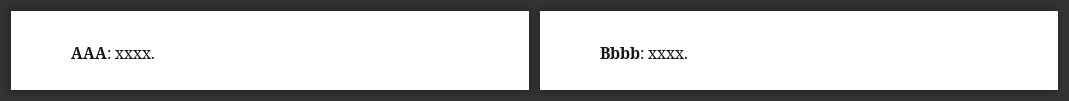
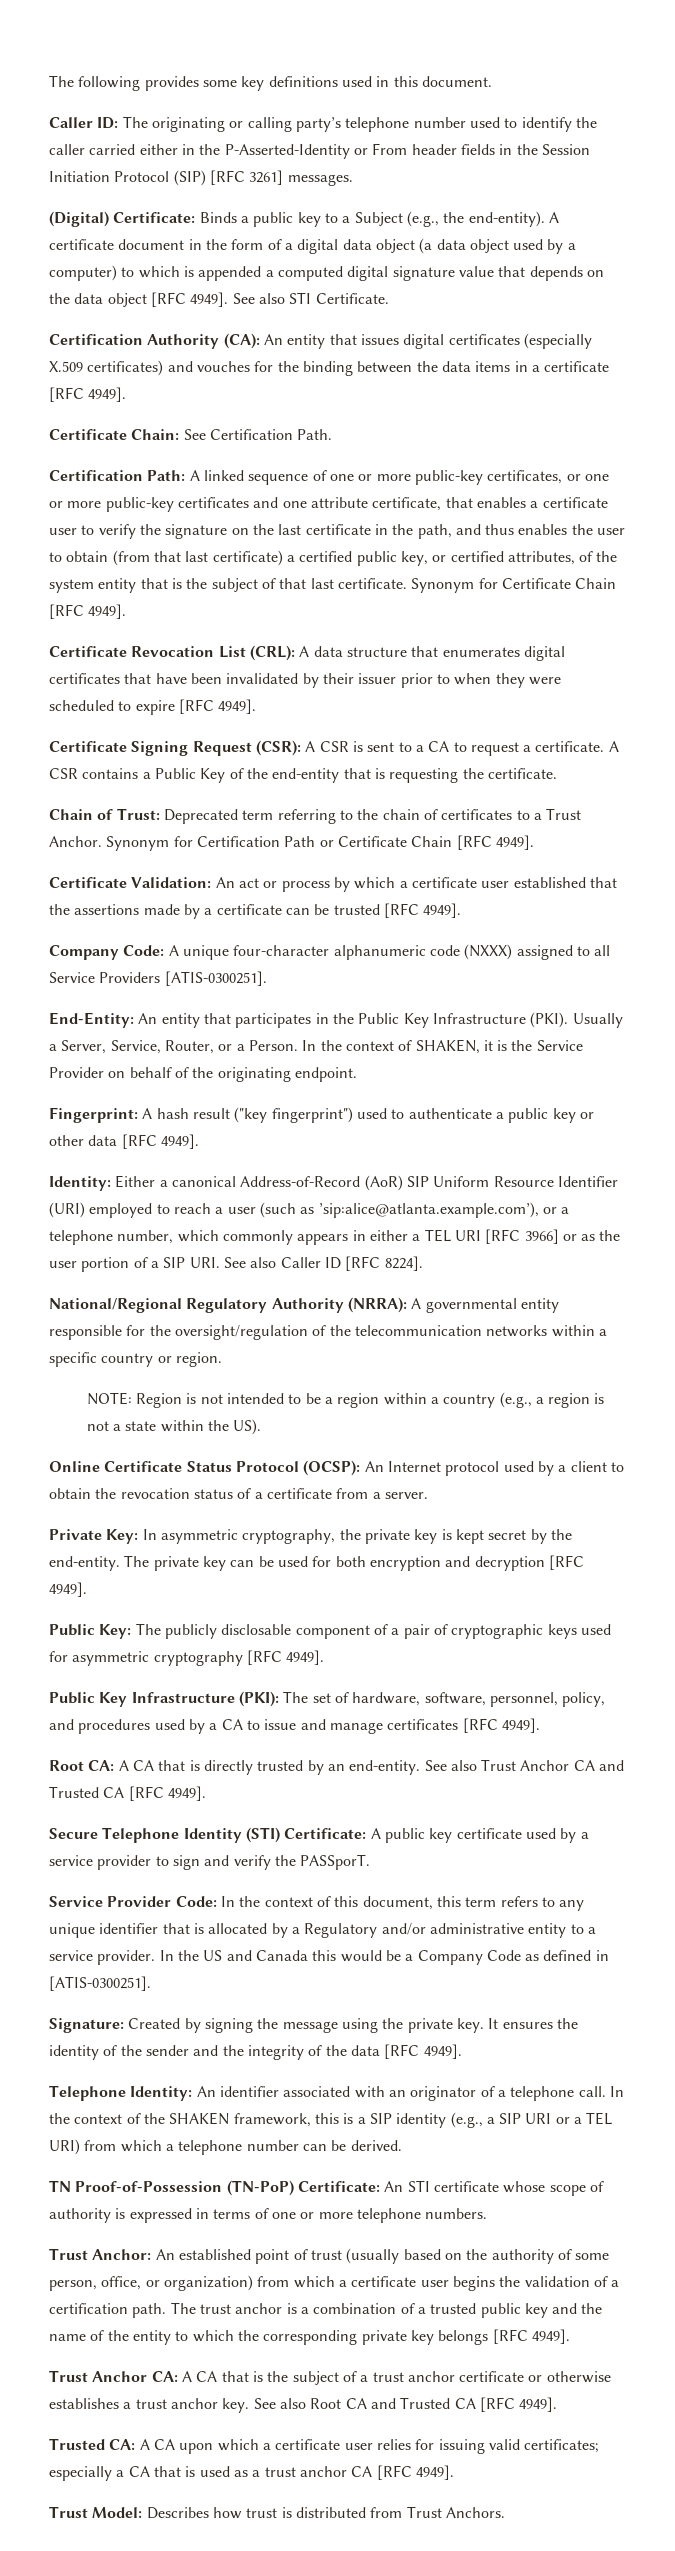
- AAA: xxxx.
- Bbbb: xxxx.
+ The following provides some key definitions used in this document.
+ Caller ID: The originating or calling party’s telephone number used to identify the caller carried either in the P-Asserted-Identity or From header fields in the Session Initiation Protocol (SIP) [RFC 3261] messages.
+ (Digital) Certificate: Binds a public key to a Subject (e.g., the end-entity). A certificate document in the form of a digital data object (a data object used by a computer) to which is appended a computed digital signature value that depends on the data object [RFC 4949]. See also STI Certificate.
+ Certification Authority (CA): An entity that issues digital certificates (especially X.509 certificates) and vouches for the binding between the data items in a certificate [RFC 4949].
+ Certificate Chain: See Certification Path.
+ Certification Path: A linked sequence of one or more public-key certificates, or one or more public-key certificates and one attribute certificate, that enables a certificate user to verify the signature on the last certificate in the path, and thus enables the user to obtain (from that last certificate) a certified public key, or certified attributes, of the system entity that is the subject of that last certificate. Synonym for Certificate Chain [RFC 4949].
+ Certificate Revocation List (CRL): A data structure that enumerates digital certificates that have been invalidated by their issuer prior to when they were scheduled to expire [RFC 4949].
+ Certificate Signing Request (CSR): A CSR is sent to a CA to request a certificate. A CSR contains a Public Key of the end-entity that is requesting the certificate.
+ Chain of Trust: Deprecated term referring to the chain of certificates to a Trust Anchor. Synonym for Certification Path or Certificate Chain [RFC 4949].
+ Certificate Validation: An act or process by which a certificate user established that the assertions made by a certificate can be trusted [RFC 4949].
+ Company Code: A unique four-character alphanumeric code (NXXX) assigned to all Service Providers [ATIS-0300251].
+ End-Entity: An entity that participates in the Public Key Infrastructure (PKI). Usually a Server, Service, Router, or a Person. In the context of SHAKEN, it is the Service Provider on behalf of the originating endpoint.
+ Fingerprint: A hash result ("key fingerprint") used to authenticate a public key or other data [RFC 4949].
+ Identity: Either a canonical Address-of-Record (AoR) SIP Uniform Resource Identifier (URI) employed to reach a user (such as ’sip:alice@atlanta.example.com’), or a telephone number, which commonly appears in either a TEL URI [RFC 3966] or as the user portion of a SIP URI. See also Caller ID [RFC 8224].
+ National/Regional Regulatory Authority (NRRA): A governmental entity responsible for the oversight/regulation of the telecommunication networks within a specific country or region.
+ NOTE: Region is not intended to be a region within a country (e.g., a region is not a state within the US).
+ Online Certificate Status Protocol (OCSP): An Internet protocol used by a client to obtain the revocation status of a certificate from a server.
+ Private Key: In asymmetric cryptography, the private key is kept secret by the end-entity. The private key can be used for both encryption and decryption [RFC 4949].
+ Public Key: The publicly disclosable component of a pair of cryptographic keys used for asymmetric cryptography [RFC 4949].
+ Public Key Infrastructure (PKI): The set of hardware, software, personnel, policy, and procedures used by a CA to issue and manage certificates [RFC 4949].
+ Root CA: A CA that is directly trusted by an end-entity. See also Trust Anchor CA and Trusted CA [RFC 4949].
+ Secure Telephone Identity (STI) Certificate: A public key certificate used by a service provider to sign and verify the PASSporT.
+ Service Provider Code: In the context of this document, this term refers to any unique identifier that is allocated by a Regulatory and/or administrative entity to a service provider. In the US and Canada this would be a Company Code as defined in [ATIS-0300251].
+ Signature: Created by signing the message using the private key. It ensures the identity of the sender and the integrity of the data [RFC 4949].
+ Telephone Identity: An identifier associated with an originator of a telephone call. In the context of the SHAKEN framework, this is a SIP identity (e.g., a SIP URI or a TEL URI) from which a telephone number can be derived.
+ TN Proof-of-Possession (TN-PoP) Certificate: An STI certificate whose scope of authority is expressed in terms of one or more telephone numbers.
+ Trust Anchor: An established point of trust (usually based on the authority of some person, office, or organization) from which a certificate user begins the validation of a certification path. The trust anchor is a combination of a trusted public key and the name of the entity to which the corresponding private key belongs [RFC 4949].
+ Trust Anchor CA: A CA that is the subject of a trust anchor certificate or otherwise establishes a trust anchor key. See also Root CA and Trusted CA [RFC 4949].
+ Trusted CA: A CA upon which a certificate user relies for issuing valid certificates; especially a CA that is used as a trust anchor CA [RFC 4949].
+ Trust Model: Describes how trust is distributed from Trust Anchors.

